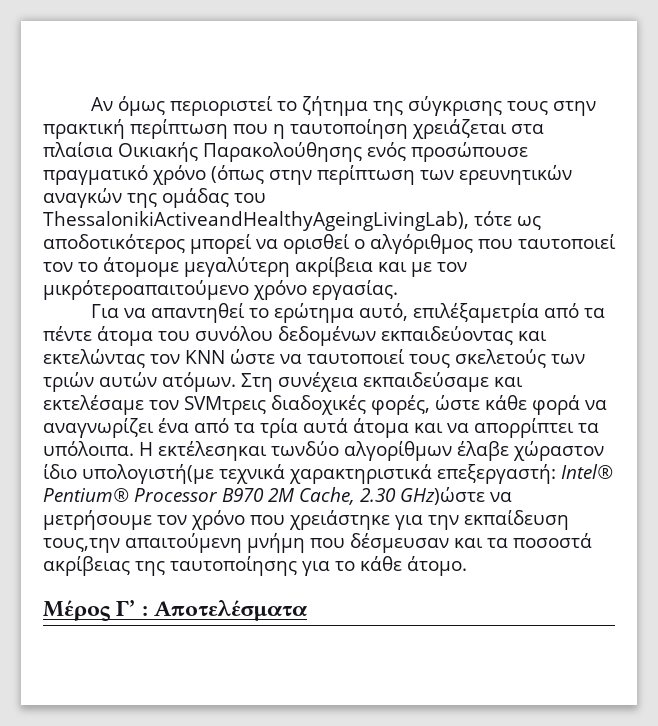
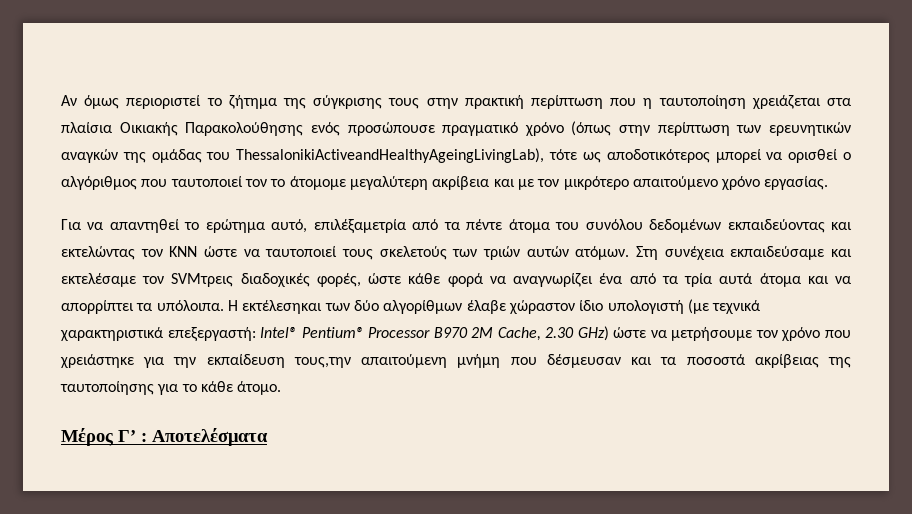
- Αν όμως περιοριστεί το ζήτημα της σύγκρισης τους στην πρακτική περίπτωση που η ταυτοποίηση χρειάζεται στα πλαίσια Οικιακής Παρακολούθησης ενός προσώπουσε πραγματικό χρόνο (όπως στην περίπτωση των ερευνητικών αναγκών της ομάδας του ThessalonikiActiveandHealthyAgeingLivingLab), τότε ως αποδοτικότερος μπορεί να ορισθεί ο αλγόριθμος που ταυτοποιεί τον το άτομομε μεγαλύτερη ακρίβεια και με τον μικρότεροαπαιτούμενο χρόνο εργασίας.
+ Αν όμως περιοριστεί το ζήτημα της σύγκρισης τους στην πρακτική περίπτωση που η ταυτοποίηση χρειάζεται στα πλαίσια Οικιακής Παρακολούθησης ενός προσώπουσε πραγματικό χρόνο (όπως στην περίπτωση των ερευνητικών αναγκών της ομάδας του ThessalonikiActiveandHealthyAgeingLivingLab), τότε ως αποδοτικότερος μπορεί να ορισθεί ο αλγόριθμος που ταυτοποιεί τον το άτομομε μεγαλύτερη ακρίβεια και με τον μικρότερο απαιτούμενο χρόνο εργασίας.
- Η εκτέλεσηκαι τωνδύο αλγορίθμων έλαβε χώραστον ίδιο υπολογιστή(με τεχνικά χαρακτηριστικά επεξεργαστή: Intel® Pentium® Processor B970 2M Cache, 2.30 GHz)ώστε να μετρήσουμε τον χρόνο που χρειάστηκε για την εκπαίδευση τους,την απαιτούμενη μνήμη που δέσμευσαν και τα ποσοστά ακρίβειας της ταυτοποίησης για το κάθε άτομο.
+ Η εκτέλεσηκαι των δύο αλγορίθμων έλαβε χώραστον ίδιο υπολογιστή (με τεχνικά χαρακτηριστικά επεξεργαστή: Intel® Pentium® Processor B970 2M Cache, 2.30 GHz) ώστε να μετρήσουμε τον χρόνο που χρειάστηκε για την εκπαίδευση τους,την απαιτούμενη μνήμη που δέσμευσαν και τα ποσοστά ακρίβειας της ταυτοποίησης για το κάθε άτομο.

